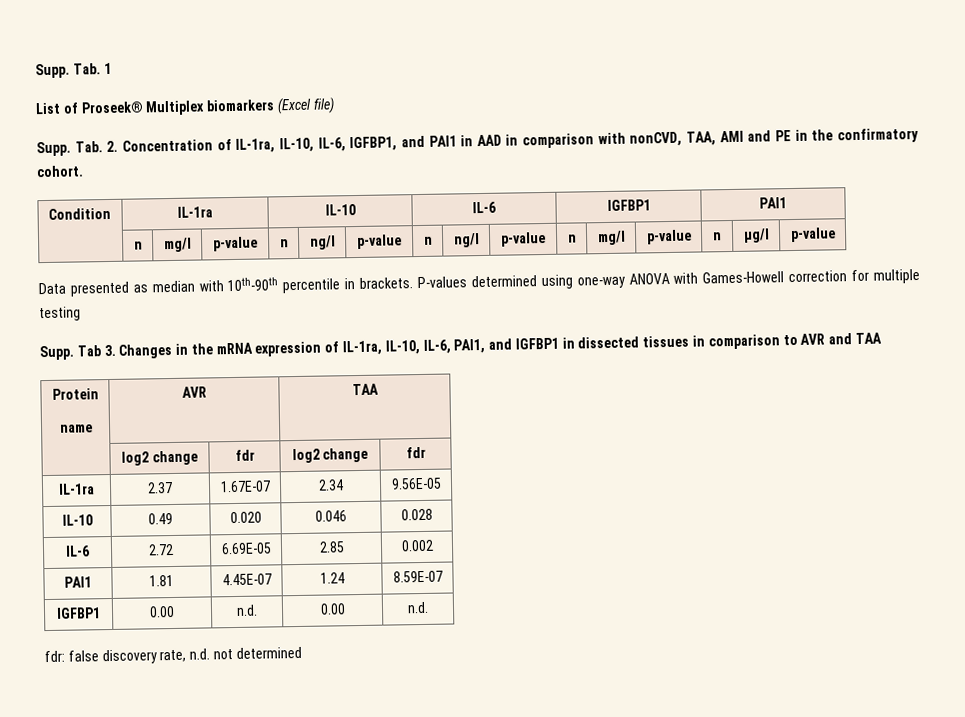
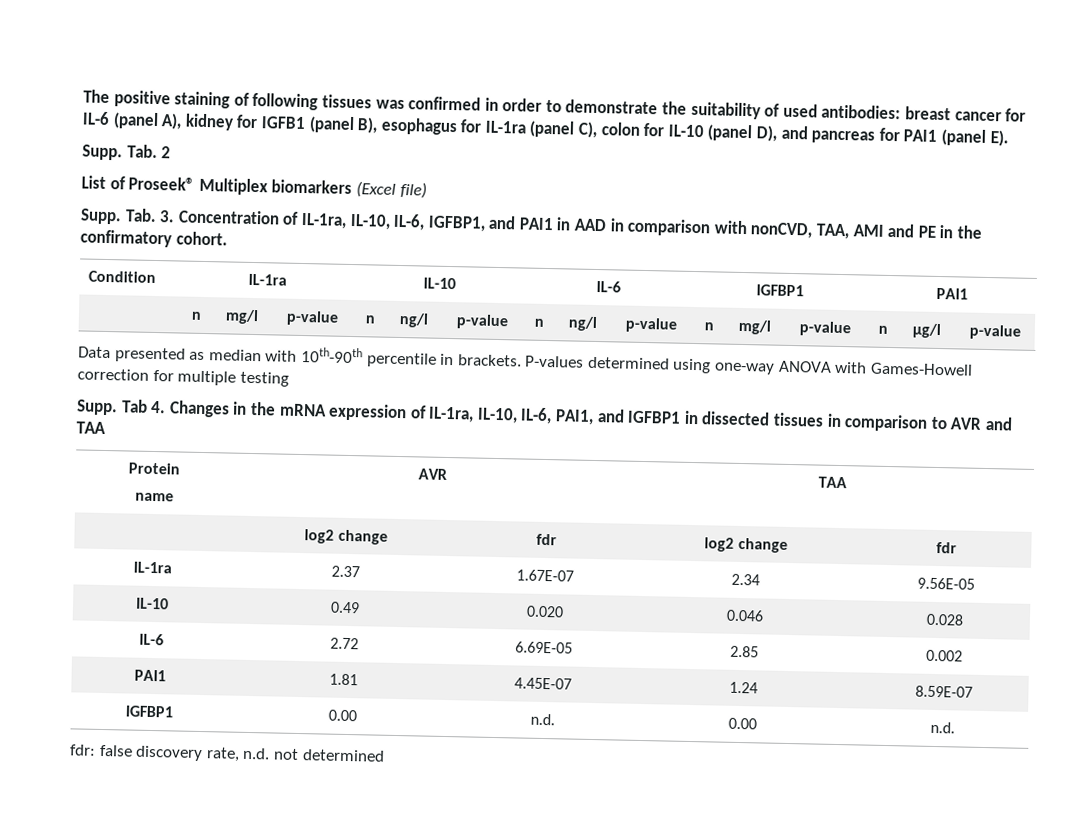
- Supp. Tab. 1
+ The positive staining of following tissues was confirmed in order to demonstrate the suitability of used antibodies: breast cancer for IL-6 (panel A), kidney for IGFB1 (panel B), esophagus for IL-1ra (panel C), colon for IL-10 (panel D), and pancreas for PAI1 (panel E).
+ Supp. Tab. 2
- Tab. 2. Concentration of IL-1ra, IL-10, IL-6, IGFBP1, and PAI1 in AAD in comparison with nonCVD, TAA, AMI and PE in the confirmatory cohort.
+ Tab. 3. Concentration of IL-1ra, IL-10, IL-6, IGFBP1, and PAI1 in AAD in comparison with nonCVD, TAA, AMI and PE in the confirmatory cohort.
- Tab 3. Changes in the mRNA expression of IL-1ra, IL-10, IL-6, PAI1, and IGFBP1 in dissected tissues in comparison to AVR and TAA
+ Tab 4. Changes in the mRNA expression of IL-1ra, IL-10, IL-6, PAI1, and IGFBP1 in dissected tissues in comparison to AVR and TAA

